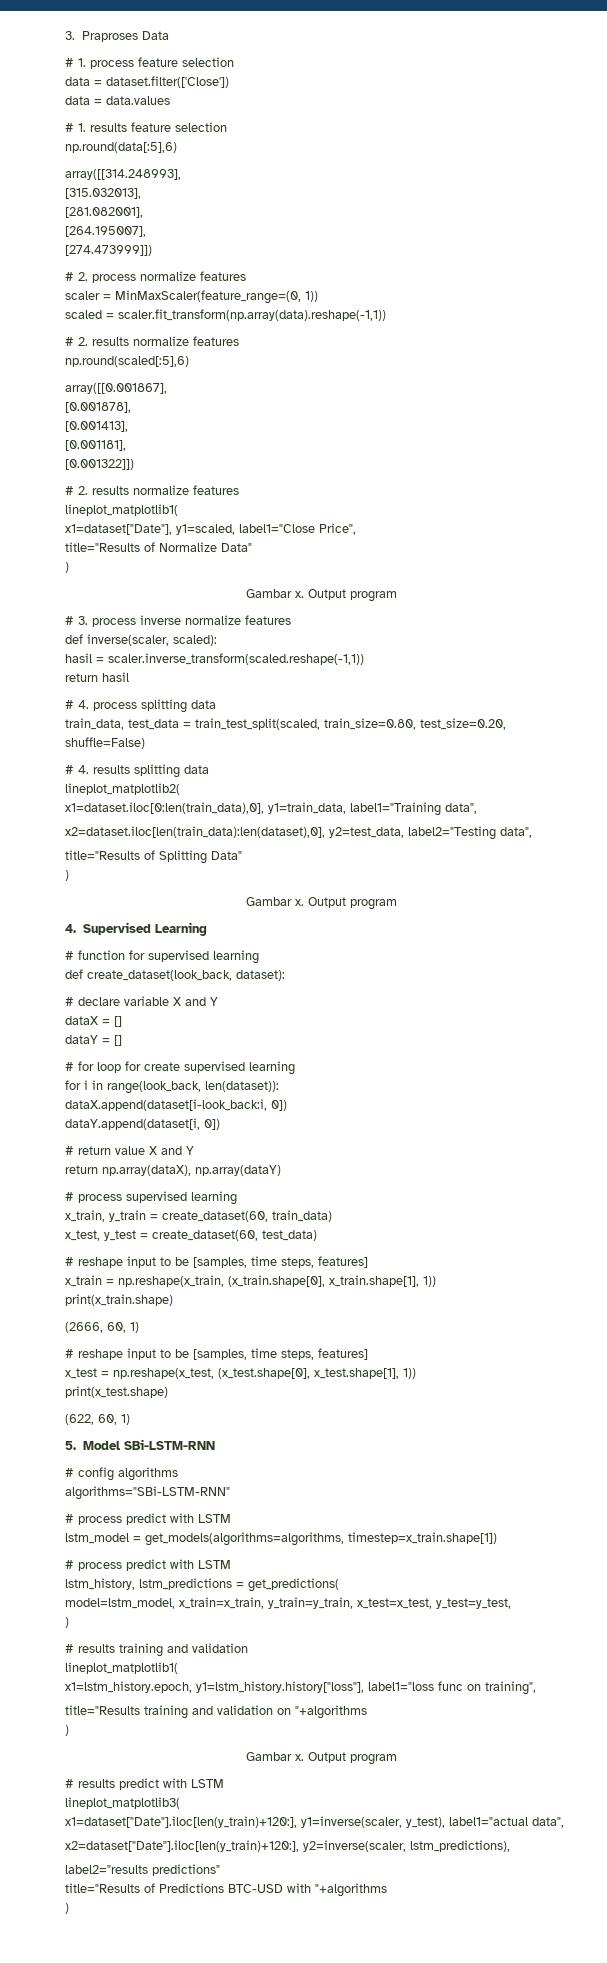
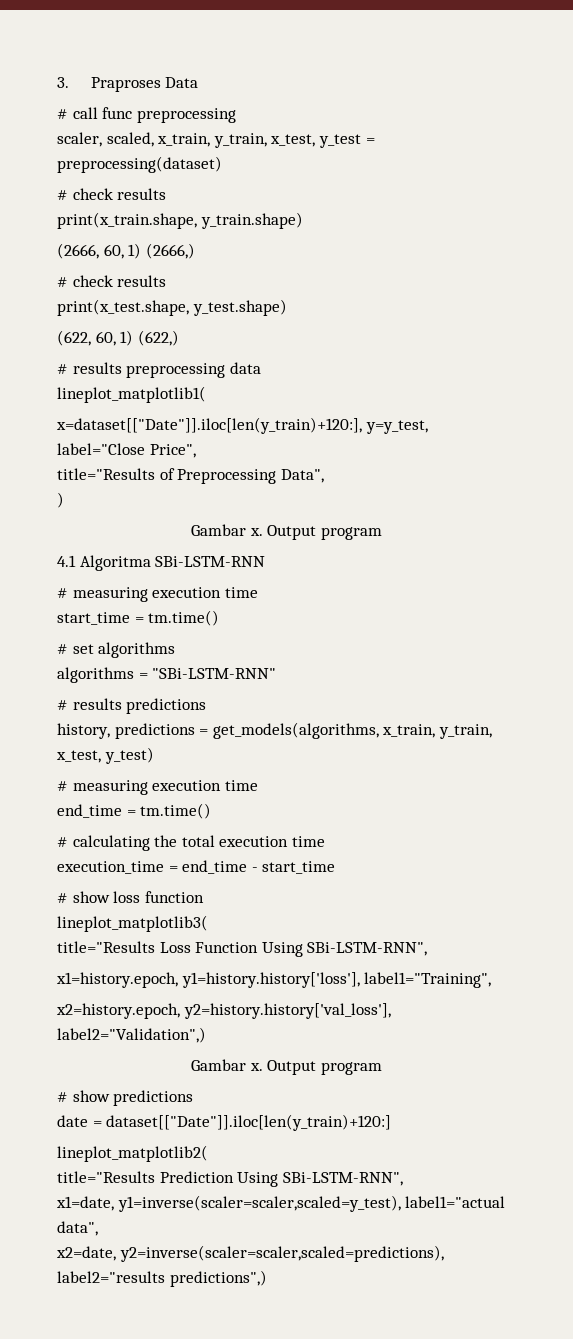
- # 1. process feature selection
- data = dataset.filter(['Close'])
- data = data.values
- # 1. results feature selection
- np.round(data[:5],6)
- array([[314.248993],
- [315.032013],
- [281.082001],
- [264.195007],
- [274.473999]])
- # 2. process normalize features
- scaler = MinMaxScaler(feature_range=(0, 1))
- scaled = scaler.fit_transform(np.array(data).reshape(-1,1))
- # 2. results normalize features
- np.round(scaled[:5],6)
- array([[0.001867],
- [0.001878],
- [0.001413],
- [0.001181],
- [0.001322]])
- # 2. results normalize features
+ # call func preprocessing
+ scaler, scaled, x_train, y_train, x_test, y_test = preprocessing(dataset)
+ # check results
+ print(x_train.shape, y_train.shape)
+ (2666, 60, 1) (2666,)
+ # check results
+ print(x_test.shape, y_test.shape)
+ (622, 60, 1) (622,)
+ # results preprocessing data
  lineplot_matplotlib1(
- x1=dataset["Date"], y1=scaled, label1="Close Price",
+ x=dataset[["Date"]].iloc[len(y_train)+120:], y=y_test, label="Close Price",
- title="Results of Normalize Data"
+ title="Results of Preprocessing Data",
  )
  Gambar x. Output program
- # 3. process inverse normalize features
- def inverse(scaler, scaled):
- hasil = scaler.inverse_transform(scaled.reshape(-1,1))
- return hasil
- # 4. process splitting data
- train_data, test_data = train_test_split(scaled, train_size=0.80, test_size=0.20, shuffle=False)
- # 4. results splitting data
+ 4.1 Algoritma SBi-LSTM-RNN
+ # measuring execution time
+ start_time = tm.time()
+ # set algorithms
+ algorithms = "SBi-LSTM-RNN"
+ # results predictions
+ history, predictions = get_models(algorithms, x_train, y_train, x_test, y_test)
+ # measuring execution time
+ end_time = tm.time()
+ # calculating the total execution time
+ execution_time = end_time - start_time
+ # show loss function
+ lineplot_matplotlib3(
+ title="Results Loss Function Using SBi-LSTM-RNN",
+ x1=history.epoch, y1=history.history['loss'], label1="Training",
+ x2=history.epoch, y2=history.history['val_loss'], label2="Validation",)
+ Gambar x. Output program
+ # show predictions
+ date = dataset[["Date"]].iloc[len(y_train)+120:]
  lineplot_matplotlib2(
- x1=dataset.iloc[0:len(train_data),0], y1=train_data, label1="Training data",
- x2=dataset.iloc[len(train_data):len(dataset),0], y2=test_data, label2="Testing data",
- title="Results of Splitting Data"
- )
- Gambar x. Output program
- 4. Supervised Learning
- # function for supervised learning
- def create_dataset(look_back, dataset):
- # declare variable X and Y
- dataX = []
- dataY = []
- # for loop for create supervised learning
- for i in range(look_back, len(dataset)):
- dataX.append(dataset[i-look_back:i, 0])
- dataY.append(dataset[i, 0])
- # return value X and Y
- return np.array(dataX), np.array(dataY)
- # process supervised learning
- x_train, y_train = create_dataset(60, train_data)
- x_test, y_test = create_dataset(60, test_data)
- # reshape input to be [samples, time steps, features]
- x_train = np.reshape(x_train, (x_train.shape[0], x_train.shape[1], 1))
- print(x_train.shape)
- (2666, 60, 1)
- # reshape input to be [samples, time steps, features]
- x_test = np.reshape(x_test, (x_test.shape[0], x_test.shape[1], 1))
- print(x_test.shape)
- (622, 60, 1)
- 5. Model SBi-LSTM-RNN
- # config algorithms
- algorithms="SBi-LSTM-RNN"
- # process predict with LSTM
- lstm_model = get_models(algorithms=algorithms, timestep=x_train.shape[1])
- # process predict with LSTM
- lstm_history, lstm_predictions = get_predictions(
- model=lstm_model, x_train=x_train, y_train=y_train, x_test=x_test, y_test=y_test,
- )
- # results training and validation
- lineplot_matplotlib1(
- x1=lstm_history.epoch, y1=lstm_history.history["loss"], label1="loss func on training",
- title="Results training and validation on "+algorithms
- )
- Gambar x. Output program
- # results predict with LSTM
- lineplot_matplotlib3(
- x1=dataset["Date"].iloc[len(y_train)+120:], y1=inverse(scaler, y_test), label1="actual data",
- x2=dataset["Date"].iloc[len(y_train)+120:], y2=inverse(scaler, lstm_predictions),
- label2="results predictions"
- title="Results of Predictions BTC-USD with "+algorithms
- )
+ title="Results Prediction Using SBi-LSTM-RNN",
+ x1=date, y1=inverse(scaler=scaler,scaled=y_test), label1="actual data",
+ x2=date, y2=inverse(scaler=scaler,scaled=predictions), label2="results predictions",)

